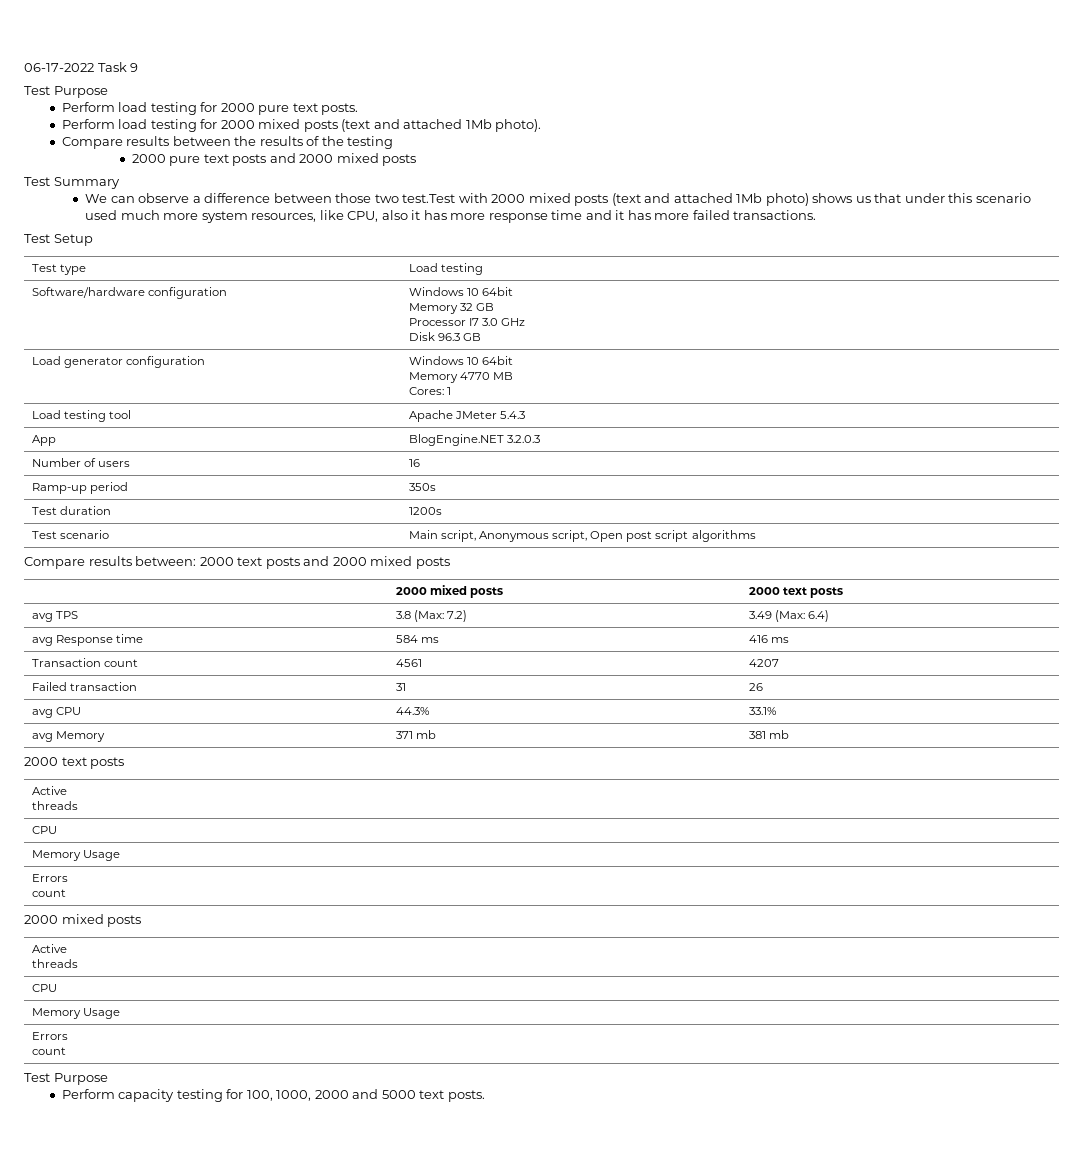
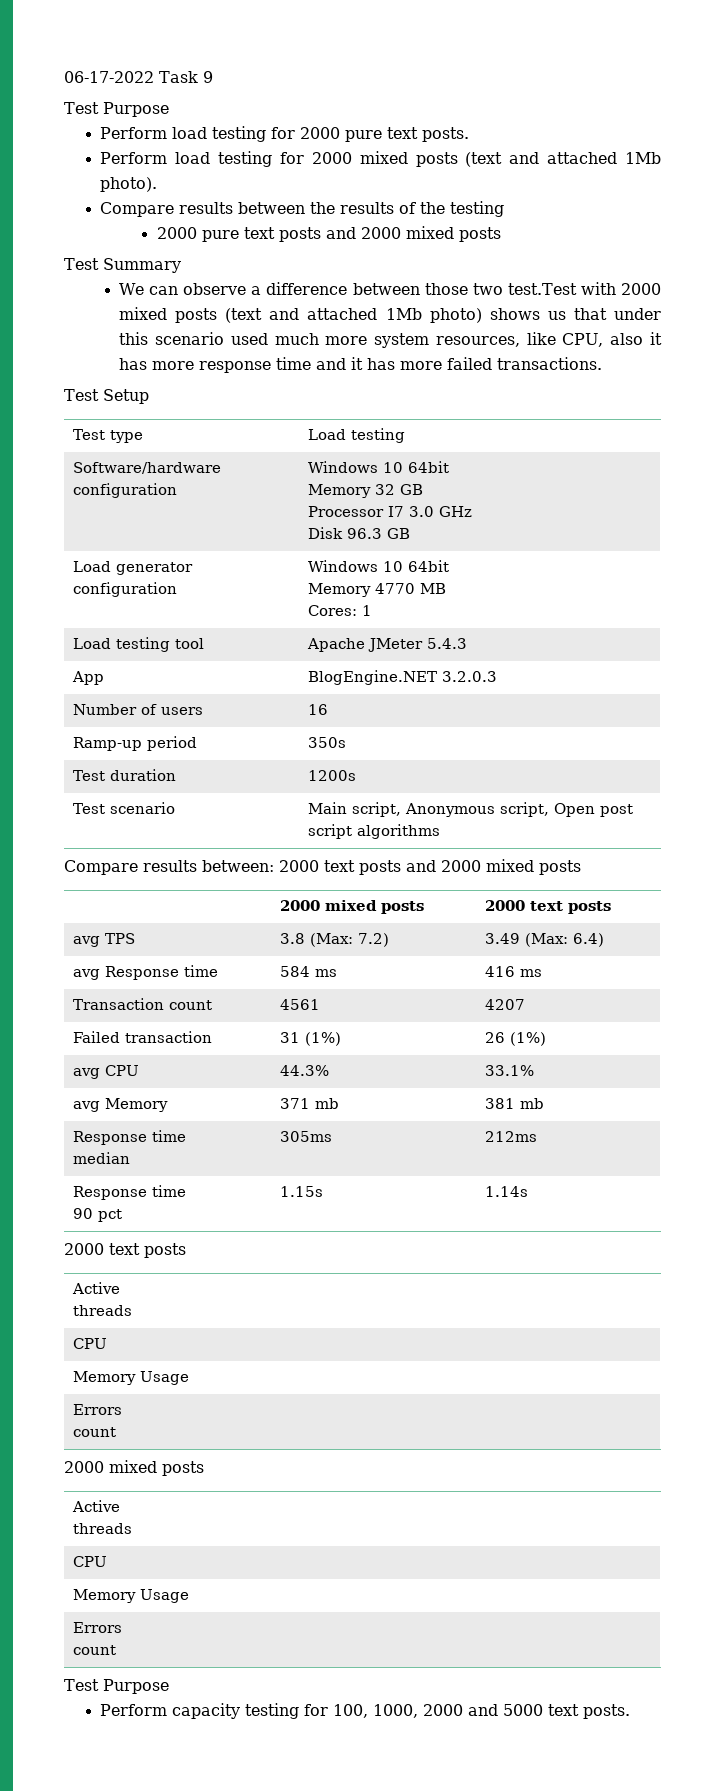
- Failed transaction | 31 | 26
+ Failed transaction | 31 (1%) | 26 (1%)
  avg Memory | 371 mb | 381 mb
+ Response time
+ median | 305ms | 212ms
+ Response time
+ 90 pct | 1.15s | 1.14s

